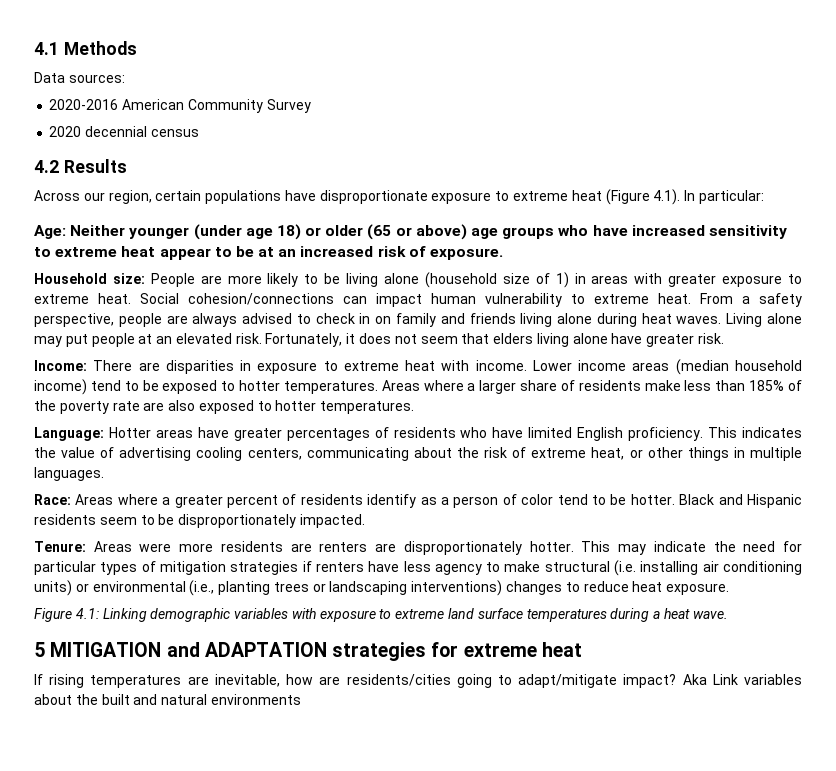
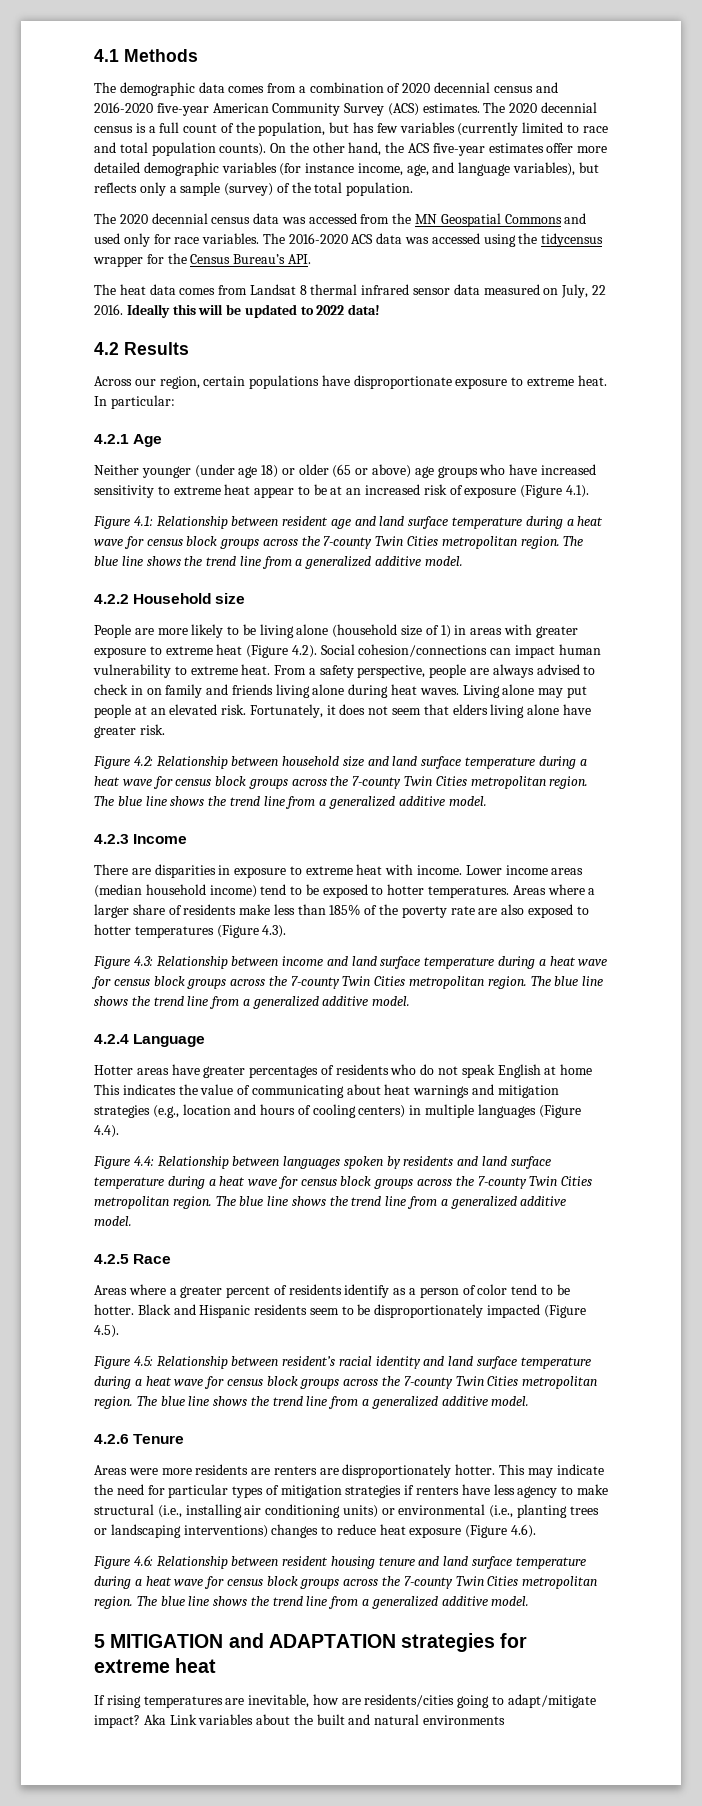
- Data sources:
- 2020-2016 American Community Survey
- 2020 decennial census
+ The demographic data comes from a combination of 2020 decennial census and 2016-2020 five-year American Community Survey (ACS) estimates. The 2020 decennial census is a full count of the population, but has few variables (currently limited to race and total population counts). On the other hand, the ACS five-year estimates offer more detailed demographic variables (for instance income, age, and language variables), but reflects only a sample (survey) of the total population.
+ The 2020 decennial census data was accessed from the MN Geospatial Commons and used only for race variables. The 2016-2020 ACS data was accessed using the tidycensus wrapper for the Census Bureau’s API.
+ The heat data comes from Landsat 8 thermal infrared sensor data measured on July, 22 2016. Ideally this will be updated to 2022 data!
- Across our region, certain populations have disproportionate exposure to extreme heat (Figure 4.1). In particular:
+ Across our region, certain populations have disproportionate exposure to extreme heat. In particular:
- Age: Neither younger (under age 18) or older (65 or above) age groups who have increased sensitivity to extreme heat appear to be at an increased risk of exposure.
- Household size: People are more likely to be living alone (household size of 1) in areas with greater exposure to extreme heat. Social cohesion/connections can impact human vulnerability to extreme heat.
+ 4.2.1 Age
+ Neither younger (under age 18) or older (65 or above) age groups who have increased sensitivity to extreme heat appear to be at an increased risk of exposure (Figure 4.1).
+ Figure 4.1: Relationship between resident age and land surface temperature during a heat wave for census block groups across the 7-county Twin Cities metropolitan region. The blue line shows the trend line from a generalized additive model.
+ 4.2.2 Household size
+ People are more likely to be living alone (household size of 1) in areas with greater exposure to extreme heat (Figure 4.2). Social cohesion/connections can impact human vulnerability to extreme heat.
- Income: There are disparities in exposure to extreme heat with income.
+ Figure 4.2: Relationship between household size and land surface temperature during a heat wave for census block groups across the 7-county Twin Cities metropolitan region. The blue line shows the trend line from a generalized additive model.
+ 4.2.3 Income
+ There are disparities in exposure to extreme heat with income.
- Areas where a larger share of residents make less than 185% of the poverty rate are also exposed to hotter temperatures.
- Language: Hotter areas have greater percentages of residents who have limited English proficiency. This indicates the value of advertising cooling centers, communicating about the risk of extreme heat, or other things in multiple languages.
- Race: Areas where a greater percent of residents identify as a person of color tend to be hotter.
+ Areas where a larger share of residents make less than 185% of the poverty rate are also exposed to hotter temperatures (Figure 4.3).
+ Figure 4.3: Relationship between income and land surface temperature during a heat wave for census block groups across the 7-county Twin Cities metropolitan region. The blue line shows the trend line from a generalized additive model.
+ 4.2.4 Language
+ Hotter areas have greater percentages of residents who do not speak English at home This indicates the value of communicating about heat warnings and mitigation strategies (e.g., location and hours of cooling centers) in multiple languages (Figure 4.4).
+ Figure 4.4: Relationship between languages spoken by residents and land surface temperature during a heat wave for census block groups across the 7-county Twin Cities metropolitan region. The blue line shows the trend line from a generalized additive model.
+ 4.2.5 Race
+ Areas where a greater percent of residents identify as a person of color tend to be hotter.
- Black and Hispanic residents seem to be disproportionately impacted.
- Tenure: Areas were more residents are renters are disproportionately hotter.
+ Black and Hispanic residents seem to be disproportionately impacted (Figure 4.5).
+ Figure 4.5: Relationship between resident’s racial identity and land surface temperature during a heat wave for census block groups across the 7-county Twin Cities metropolitan region. The blue line shows the trend line from a generalized additive model.
+ 4.2.6 Tenure
+ Areas were more residents are renters are disproportionately hotter.
- This may indicate the need for particular types of mitigation strategies if renters have less agency to make structural (i.e. installing air conditioning units) or environmental (i.e., planting trees or landscaping interventions) changes to reduce heat exposure.
- Figure 4.1: Linking demographic variables with exposure to extreme land surface temperatures during a heat wave.
+ This may indicate the need for particular types of mitigation strategies if renters have less agency to make structural (i.e., installing air conditioning units) or environmental (i.e., planting trees or landscaping interventions) changes to reduce heat exposure (Figure 4.6).
+ Figure 4.6: Relationship between resident housing tenure and land surface temperature during a heat wave for census block groups across the 7-county Twin Cities metropolitan region. The blue line shows the trend line from a generalized additive model.

